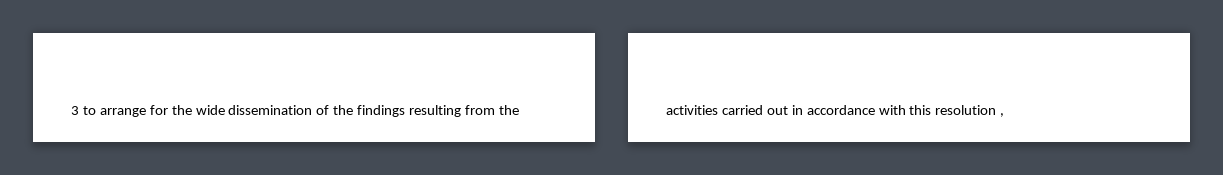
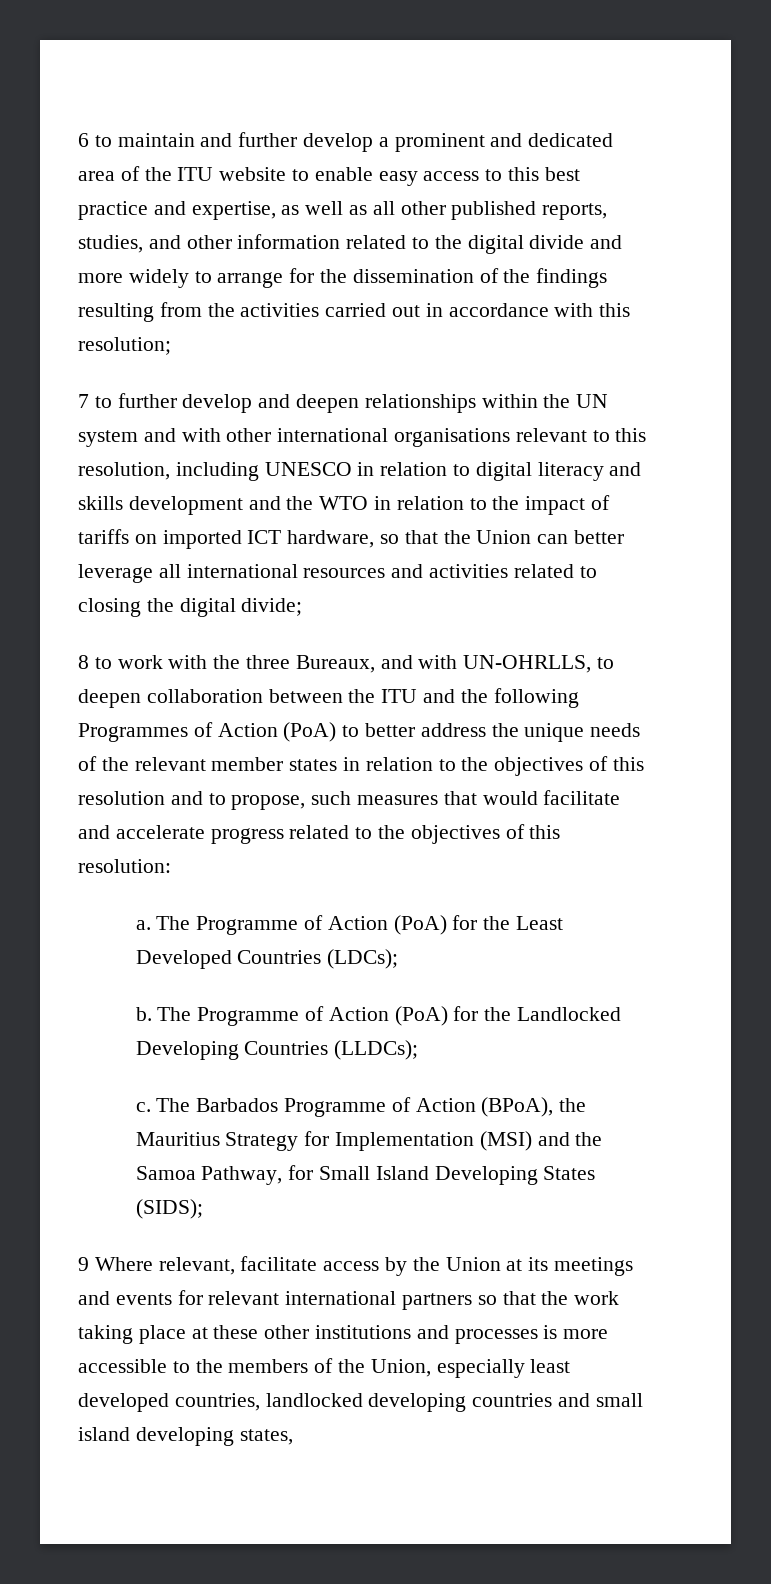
- 3 to arrange for the wide dissemination of the findings resulting from the activities carried out in accordance with this resolution ,
+ 6 to maintain and further develop a prominent and dedicated area of the ITU website to enable easy access to this best practice and expertise, as well as all other published reports, studies, and other information related to the digital divide and more widely to arrange for the dissemination of the findings resulting from the activities carried out in accordance with this resolution;
+ 7 to further develop and deepen relationships within the UN system and with other international organisations relevant to this resolution, including UNESCO in relation to digital literacy and skills development and the WTO in relation to the impact of tariffs on imported ICT hardware, so that the Union can better leverage all international resources and activities related to closing the digital divide;
+ 8 to work with the three Bureaux, and with UN-OHRLLS, to deepen collaboration between the ITU and the following Programmes of Action (PoA) to better address the unique needs of the relevant member states in relation to the objectives of this resolution and to propose, such measures that would facilitate and accelerate progress related to the objectives of this resolution:
+ a. The Programme of Action (PoA) for the Least Developed Countries (LDCs);
+ b. The Programme of Action (PoA) for the Landlocked Developing Countries (LLDCs);
+ c. The Barbados Programme of Action (BPoA), the Mauritius Strategy for Implementation (MSI) and the Samoa Pathway, for Small Island Developing States (SIDS);
+ 9 Where relevant, facilitate access by the Union at its meetings and events for relevant international partners so that the work taking place at these other institutions and processes is more accessible to the members of the Union, especially least developed countries, landlocked developing countries and small island developing states,

